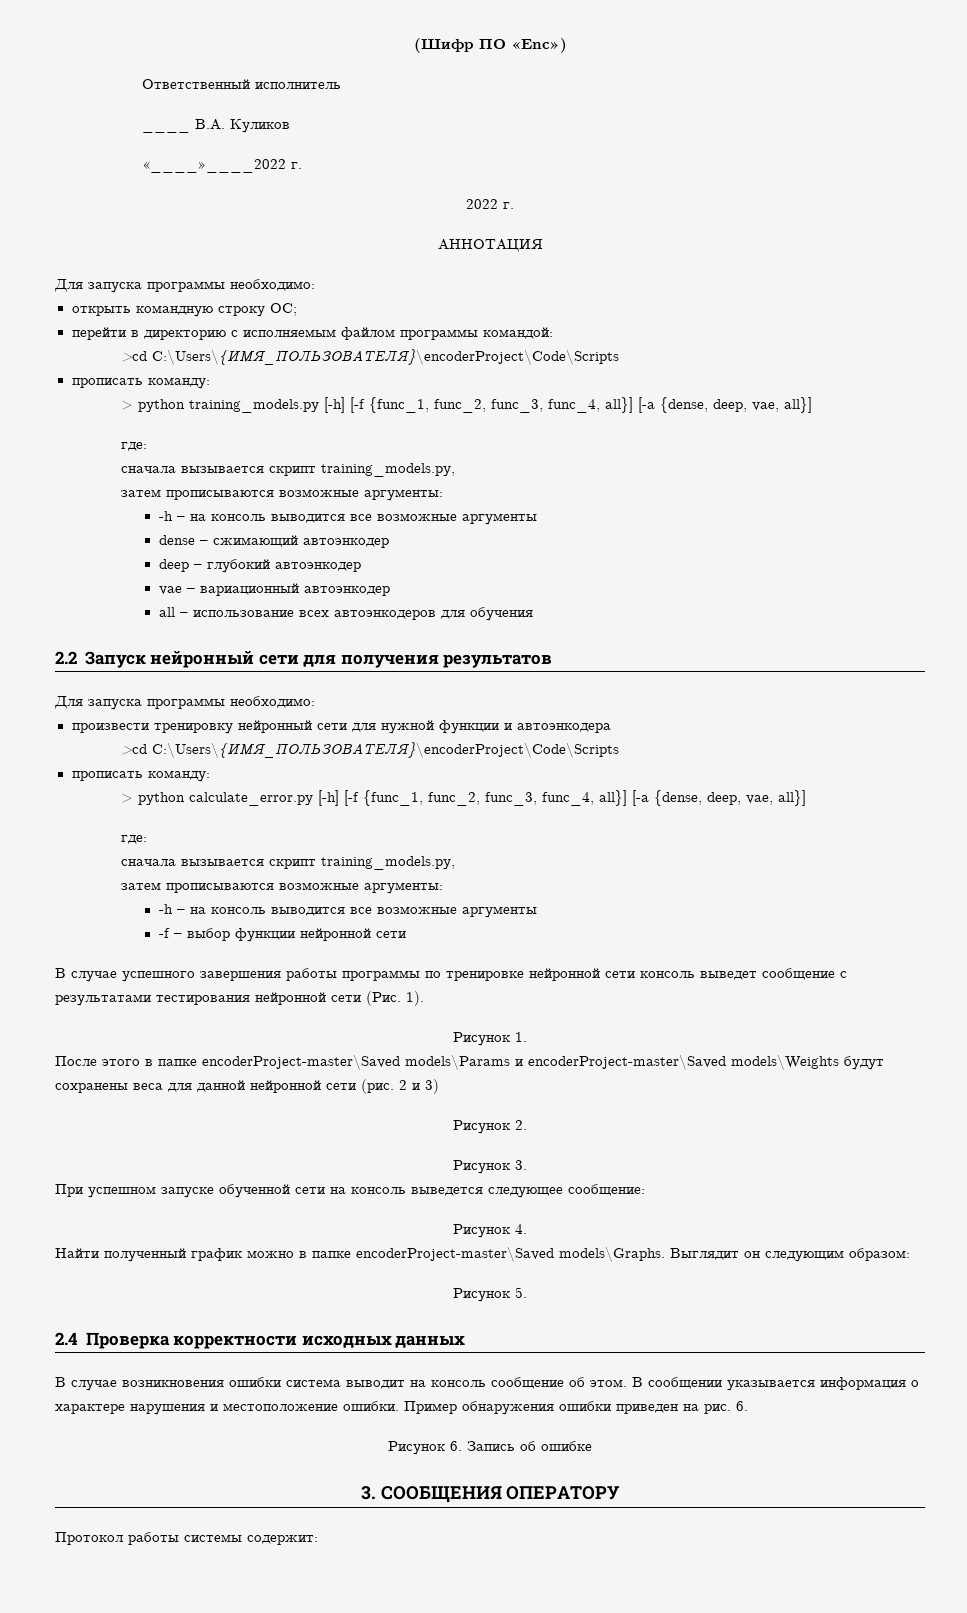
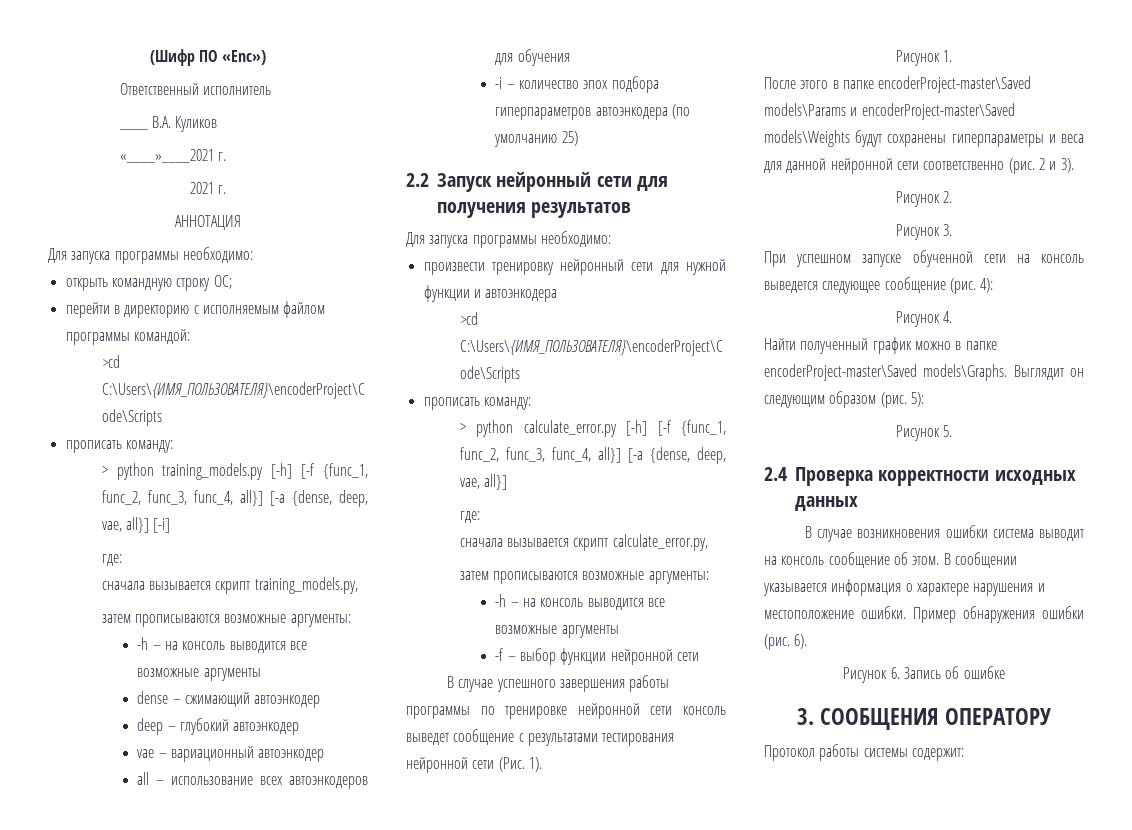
- «____»____2022 г.
- 2022 г.
+ «____»____2021 г.
+ 2021 г.
- > python training_models.py [-h] [-f {func_1, func_2, func_3, func_4, all}] [-a {dense, deep, vae, all}]
+ > python training_models.py [-h] [-f {func_1, func_2, func_3, func_4, all}] [-a {dense, deep, vae, all}] [-i]
+ -i – количество эпох подбора гиперпараметров автоэнкодера (по умолчанию 25)
  > python calculate_error.py [-h] [-f {func_1, func_2, func_3, func_4, all}] [-a {dense, deep, vae, all}]
  где:
- сначала вызывается скрипт training_models.py,
+ сначала вызывается скрипт calculate_error.py,
- После этого в папке encoderProject-master\Saved models\Params и encoderProject-master\Saved models\Weights будут сохранены веса для данной нейронной сети (рис.
+ После этого в папке encoderProject-master\Saved models\Params и encoderProject-master\Saved models\Weights будут сохранены гиперпараметры и веса для данной нейронной сети соответственно (рис.
- 2 и 3)
+ 2 и 3).
- При успешном запуске обученной сети на консоль выведется следующее сообщение:
+ При успешном запуске обученной сети на консоль выведется следующее сообщение (рис. 4):
- Выглядит он следующим образом:
+ Выглядит он следующим образом (рис. 5):
- Пример обнаружения ошибки приведен на рис. 6.
+ Пример обнаружения ошибки (рис. 6).

